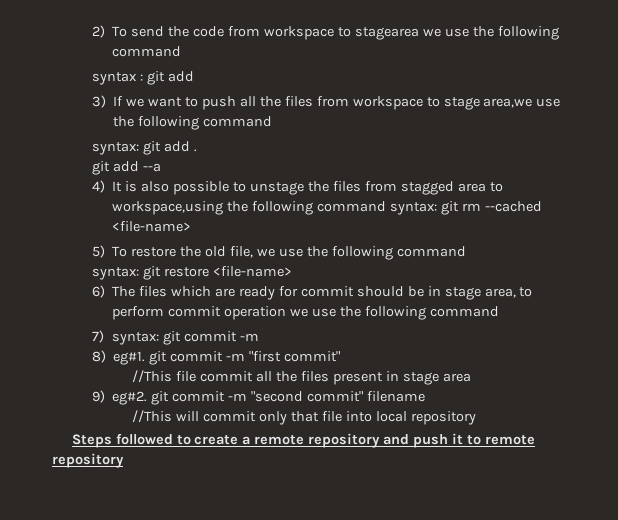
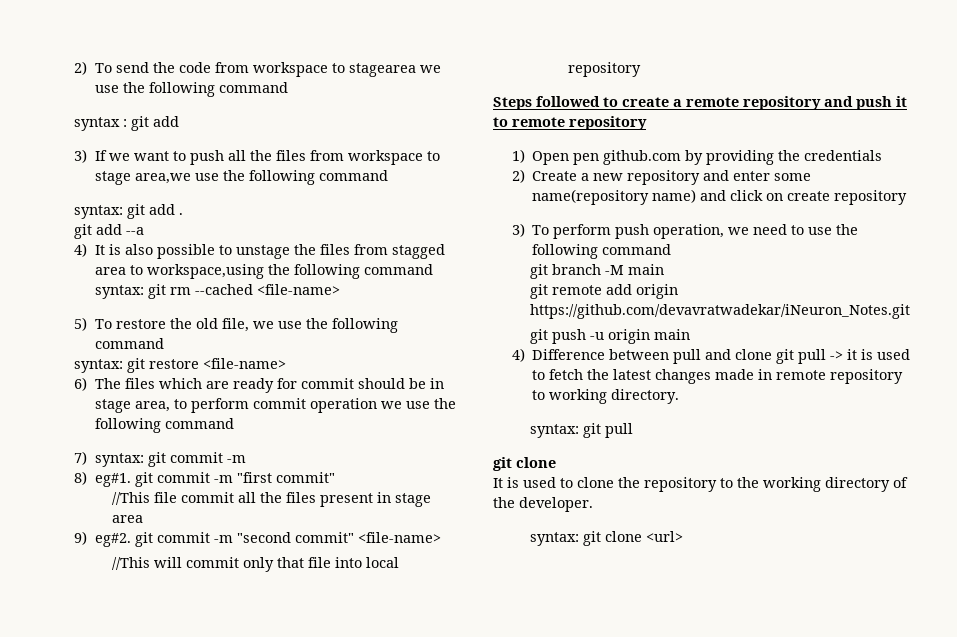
- 9) eg#2. git commit -m "second commit" filename
+ 9) eg#2. git commit -m "second commit" <file-name>
+ 1) Open pen github.com by providing the credentials
+ 2) Create a new repository and enter some name(repository name) and click on create repository
+ 3) To perform push operation, we need to use the following command
+ git branch -M main
+ git remote add origin https://github.com/devavratwadekar/iNeuron_Notes.git
+ git push -u origin main
+ 4) Difference between pull and clone git pull -> it is used to fetch the latest changes made in remote repository to working directory.
+ syntax: git pull
+ git clone
+ It is used to clone the repository to the working directory of the developer.
+ syntax: git clone <url>

